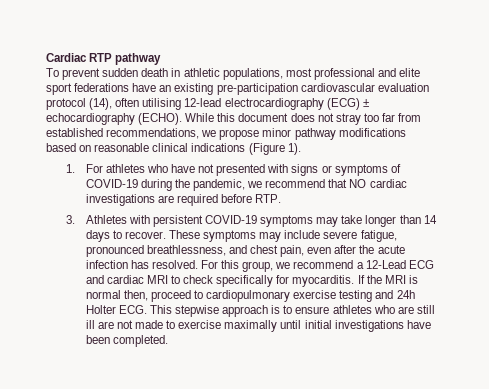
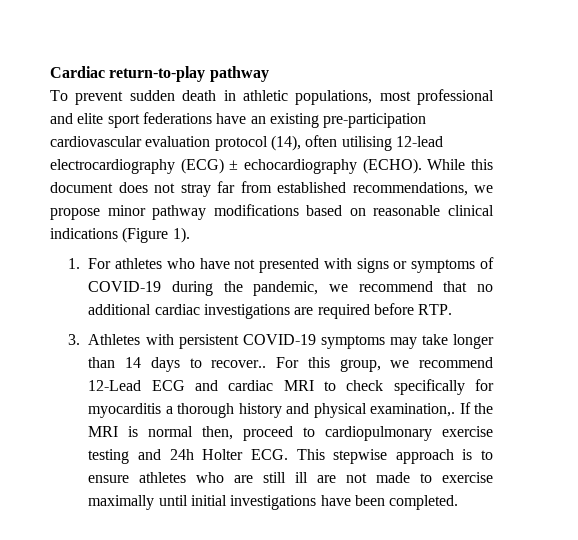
- Cardiac RTP pathway
+ Cardiac return-to-play pathway
- While this document does not stray too far from established recommendations, we propose minor pathway modifications based on reasonable clinical indications (Figure 1).
+ While this document does not stray far from established recommendations, we propose minor pathway modifications based on reasonable clinical indications (Figure 1).
- 1. For athletes who have not presented with signs or symptoms of COVID-19 during the pandemic, we recommend that NO cardiac investigations are required before RTP.
+ 1. For athletes who have not presented with signs or symptoms of COVID-19 during the pandemic, we recommend that no additional cardiac investigations are required before RTP.
- 3. Athletes with persistent COVID-19 symptoms may take longer than 14 days to recover. These symptoms may include severe fatigue, pronounced breathlessness, and chest pain, even after the acute infection has resolved.
+ 3. Athletes with persistent COVID-19 symptoms may take longer than 14 days to recover..
- For this group, we recommend a 12-Lead ECG and cardiac MRI to check specifically for myocarditis.
+ For this group, we recommend 12-Lead ECG and cardiac MRI to check specifically for myocarditis a thorough history and physical examination,.

